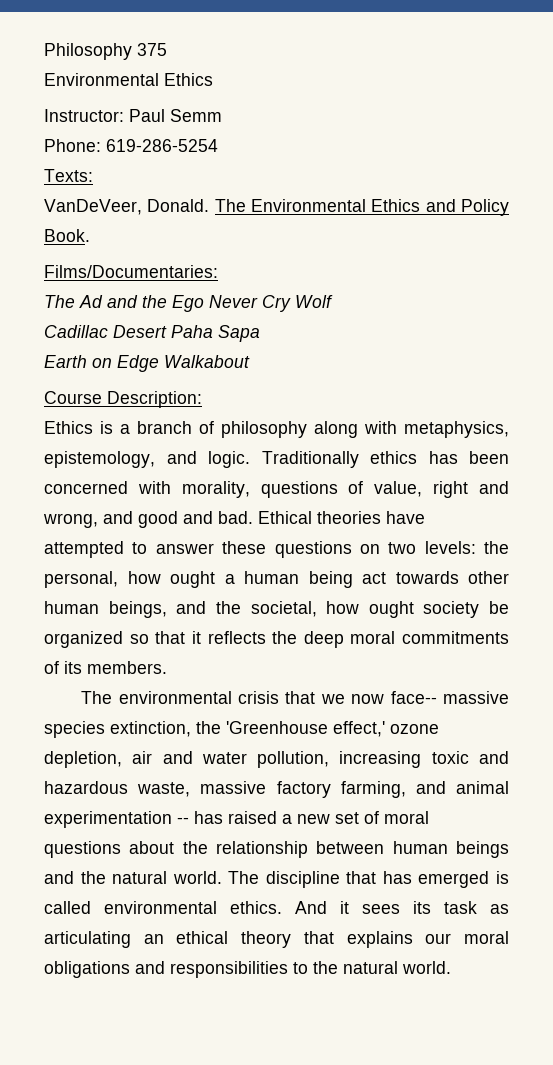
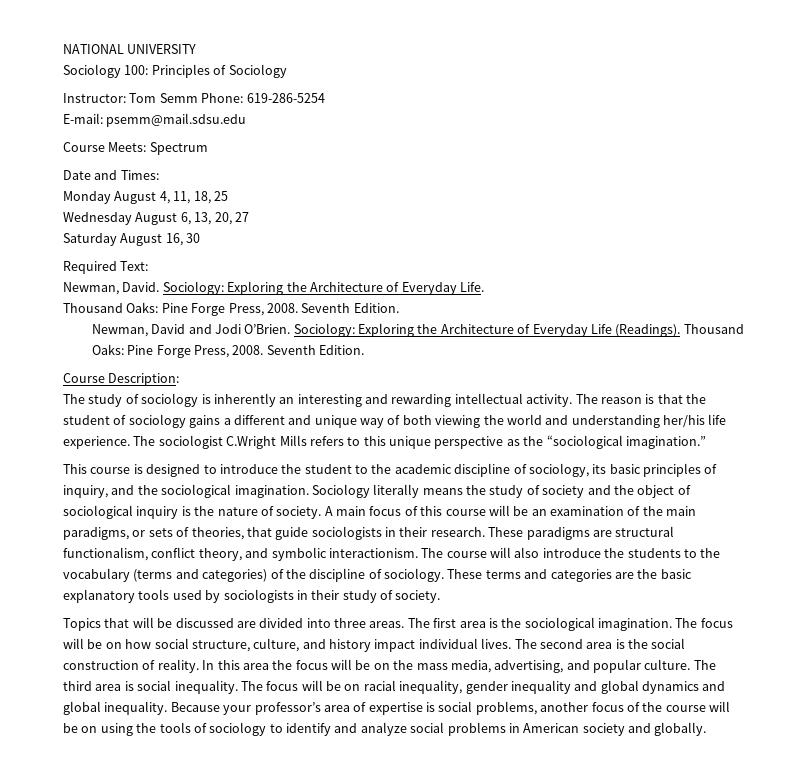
- Philosophy 375
- Environmental Ethics
+ NATIONAL UNIVERSITY
+ Sociology 100: Principles of Sociology
- Instructor: Paul Semm
- Phone: 619-286-5254
+ Instructor: Tom Semm Phone: 619-286-5254
- Texts:
- VanDeVeer, Donald. The Environmental Ethics and Policy Book.
- Films/Documentaries:
- The Ad and the Ego Never Cry Wolf
- Cadillac Desert Paha Sapa
- Earth on Edge Walkabout
+ E-mail: psemm@mail.sdsu.edu
+ Course Meets: Spectrum
+ Date and Times:
+ Monday August 4, 11, 18, 25
+ Wednesday August 6, 13, 20, 27
+ Saturday August 16, 30
+ Required Text:
+ Newman, David. Sociology: Exploring the Architecture of Everyday Life.
+ Thousand Oaks: Pine Forge Press, 2008. Seventh Edition.
+ Newman, David and Jodi O’Brien. Sociology: Exploring the Architecture of Everyday Life (Readings). Thousand Oaks: Pine Forge Press, 2008. Seventh Edition.
  Course Description:
- Ethics is a branch of philosophy along with metaphysics, epistemology, and logic. Traditionally ethics has been concerned with morality, questions of value, right and wrong, and good and bad. Ethical theories have attempted to answer these questions on two levels: the personal, how ought a human being act towards other human beings, and the societal, how ought society be organized so that it reflects the deep moral commitments of its members.
- The environmental crisis that we now face-- massive species extinction, the 'Greenhouse effect,' ozone depletion, air and water pollution, increasing toxic and hazardous waste, massive factory farming, and animal experimentation -- has raised a new set of moral questions about the relationship between human beings and the natural world. The discipline that has emerged is called environmental ethics. And it sees its task as articulating an ethical theory that explains our moral obligations and responsibilities to the natural world.
+ The study of sociology is inherently an interesting and rewarding intellectual activity. The reason is that the student of sociology gains a different and unique way of both viewing the world and understanding her/his life experience. The sociologist C.Wright Mills refers to this unique perspective as the “sociological imagination.”
+ This course is designed to introduce the student to the academic discipline of sociology, its basic principles of inquiry, and the sociological imagination. Sociology literally means the study of society and the object of sociological inquiry is the nature of society. A main focus of this course will be an examination of the main paradigms, or sets of theories, that guide sociologists in their research. These paradigms are structural functionalism, conflict theory, and symbolic interactionism. The course will also introduce the students to the vocabulary (terms and categories) of the discipline of sociology. These terms and categories are the basic explanatory tools used by sociologists in their study of society.
+ Topics that will be discussed are divided into three areas. The first area is the sociological imagination. The focus will be on how social structure, culture, and history impact individual lives. The second area is the social construction of reality. In this area the focus will be on the mass media, advertising, and popular culture. The third area is social inequality. The focus will be on racial inequality, gender inequality and global dynamics and global inequality. Because your professor’s area of expertise is social problems, another focus of the course will be on using the tools of sociology to identify and analyze social problems in American society and globally.

